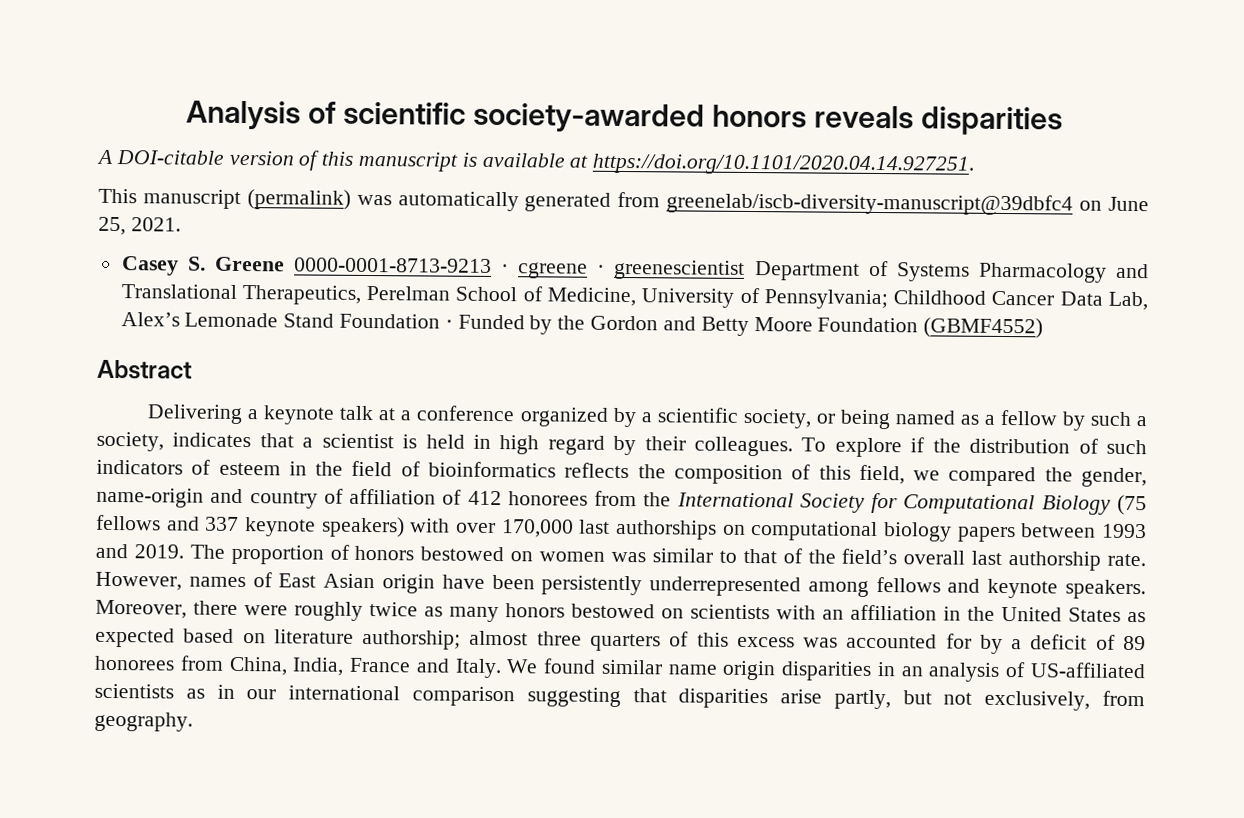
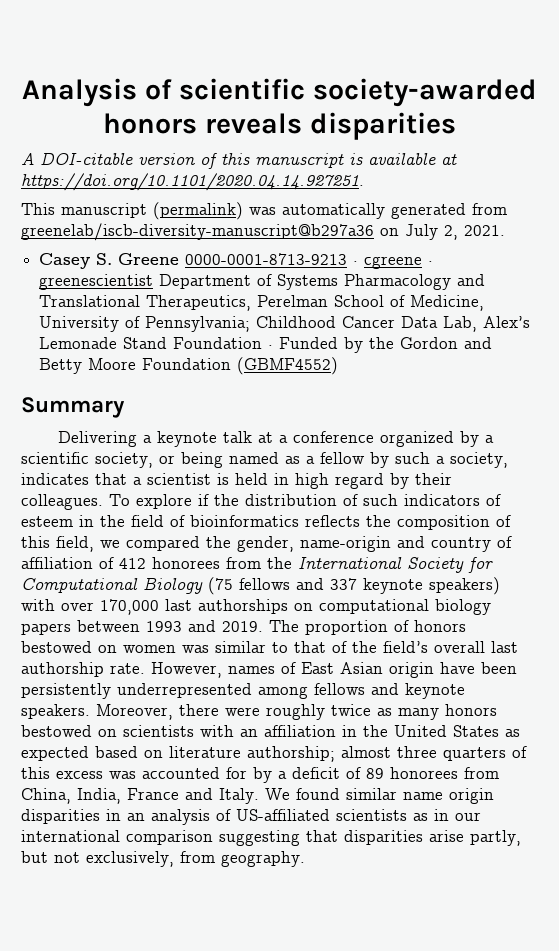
- This manuscript (permalink) was automatically generated from greenelab/iscb-diversity-manuscript@39dbfc4 on June 25, 2021.
+ This manuscript (permalink) was automatically generated from greenelab/iscb-diversity-manuscript@b297a36 on July 2, 2021.
- Abstract
+ Summary

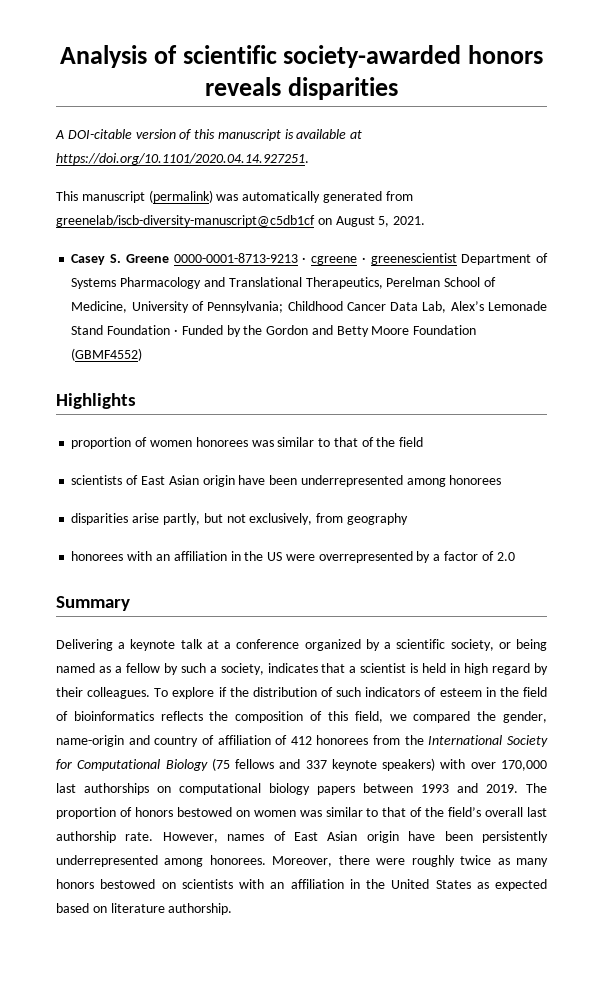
- This manuscript (permalink) was automatically generated from greenelab/iscb-diversity-manuscript@b297a36 on July 2, 2021.
+ This manuscript (permalink) was automatically generated from greenelab/iscb-diversity-manuscript@c5db1cf on August 5, 2021.
+ Highlights
+ proportion of women honorees was similar to that of the field
+ scientists of East Asian origin have been underrepresented among honorees
+ disparities arise partly, but not exclusively, from geography
+ honorees with an affiliation in the US were overrepresented by a factor of 2.0
- However, names of East Asian origin have been persistently underrepresented among fellows and keynote speakers.
+ However, names of East Asian origin have been persistently underrepresented among honorees.
- Moreover, there were roughly twice as many honors bestowed on scientists with an affiliation in the United States as expected based on literature authorship; almost three quarters of this excess was accounted for by a deficit of 89 honorees from China, India, France and Italy. We found similar name origin disparities in an analysis of US-affiliated scientists as in our international comparison suggesting that disparities arise partly, but not exclusively, from geography.
+ Moreover, there were roughly twice as many honors bestowed on scientists with an affiliation in the United States as expected based on literature authorship.

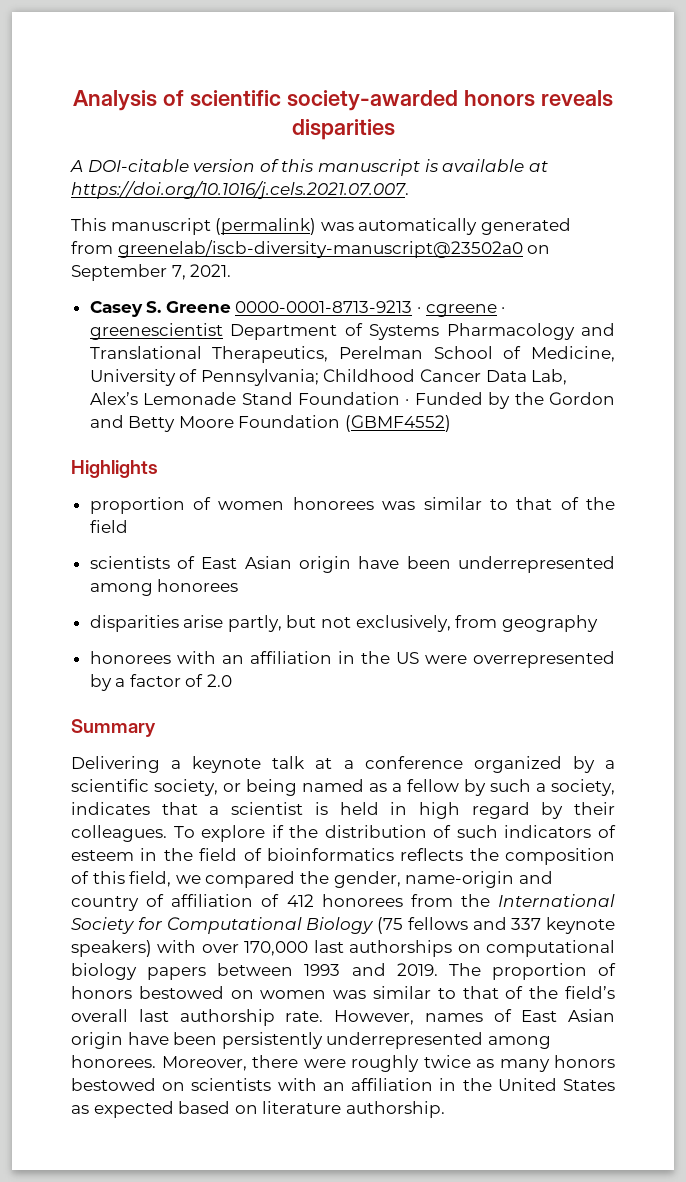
- A DOI-citable version of this manuscript is available at https://doi.org/10.1101/2020.04.14.927251.
+ A DOI-citable version of this manuscript is available at https://doi.org/10.1016/j.cels.2021.07.007.
- This manuscript (permalink) was automatically generated from greenelab/iscb-diversity-manuscript@c5db1cf on August 5, 2021.
+ This manuscript (permalink) was automatically generated from greenelab/iscb-diversity-manuscript@23502a0 on September 7, 2021.

